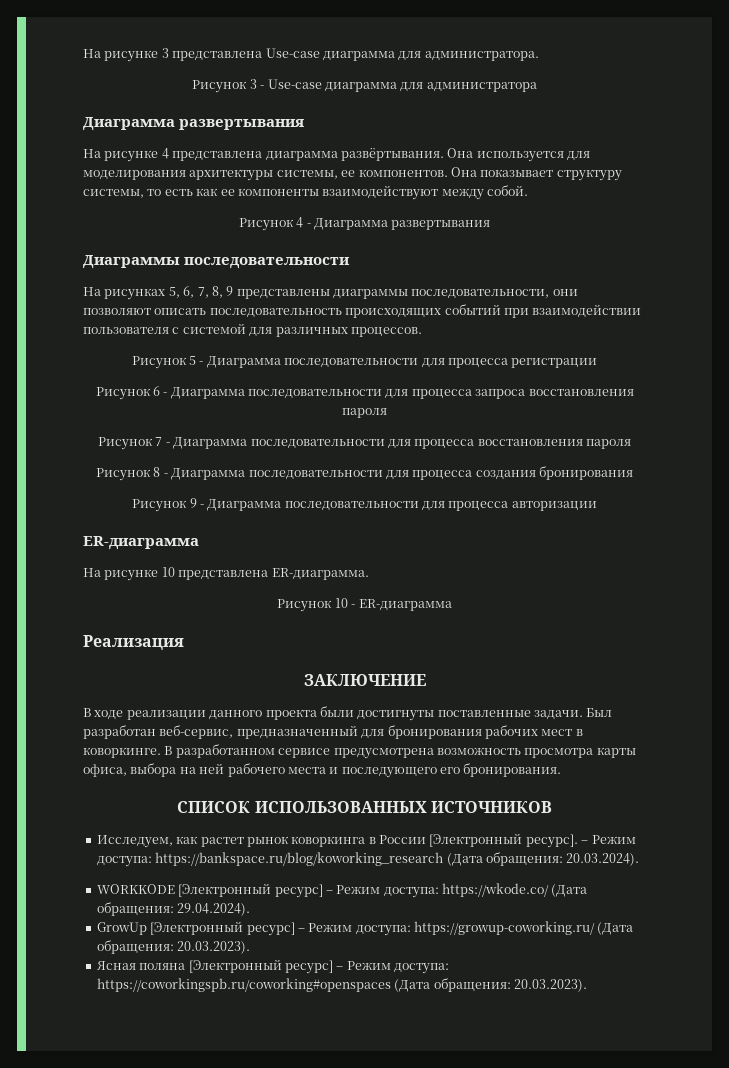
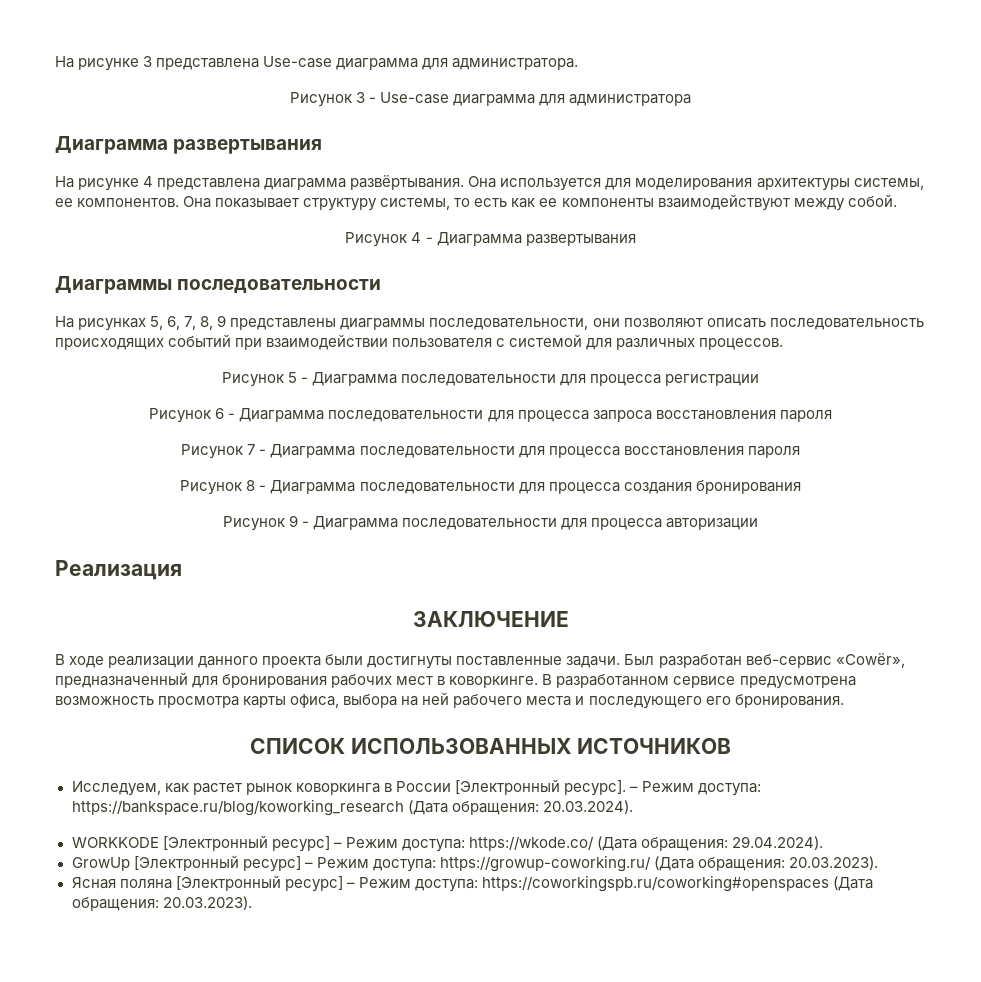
  Рисунок 9 - Диаграмма последовательности для процесса авторизации
- ER-диаграмма
- На рисунке 10 представлена ER-диаграмма.
- Рисунок 10 - ER-диаграмма
- Был разработан веб-сервис, предназначенный для бронирования рабочих мест в коворкинге.
+ Был разработан веб-сервис «Cowёr», предназначенный для бронирования рабочих мест в коворкинге.

